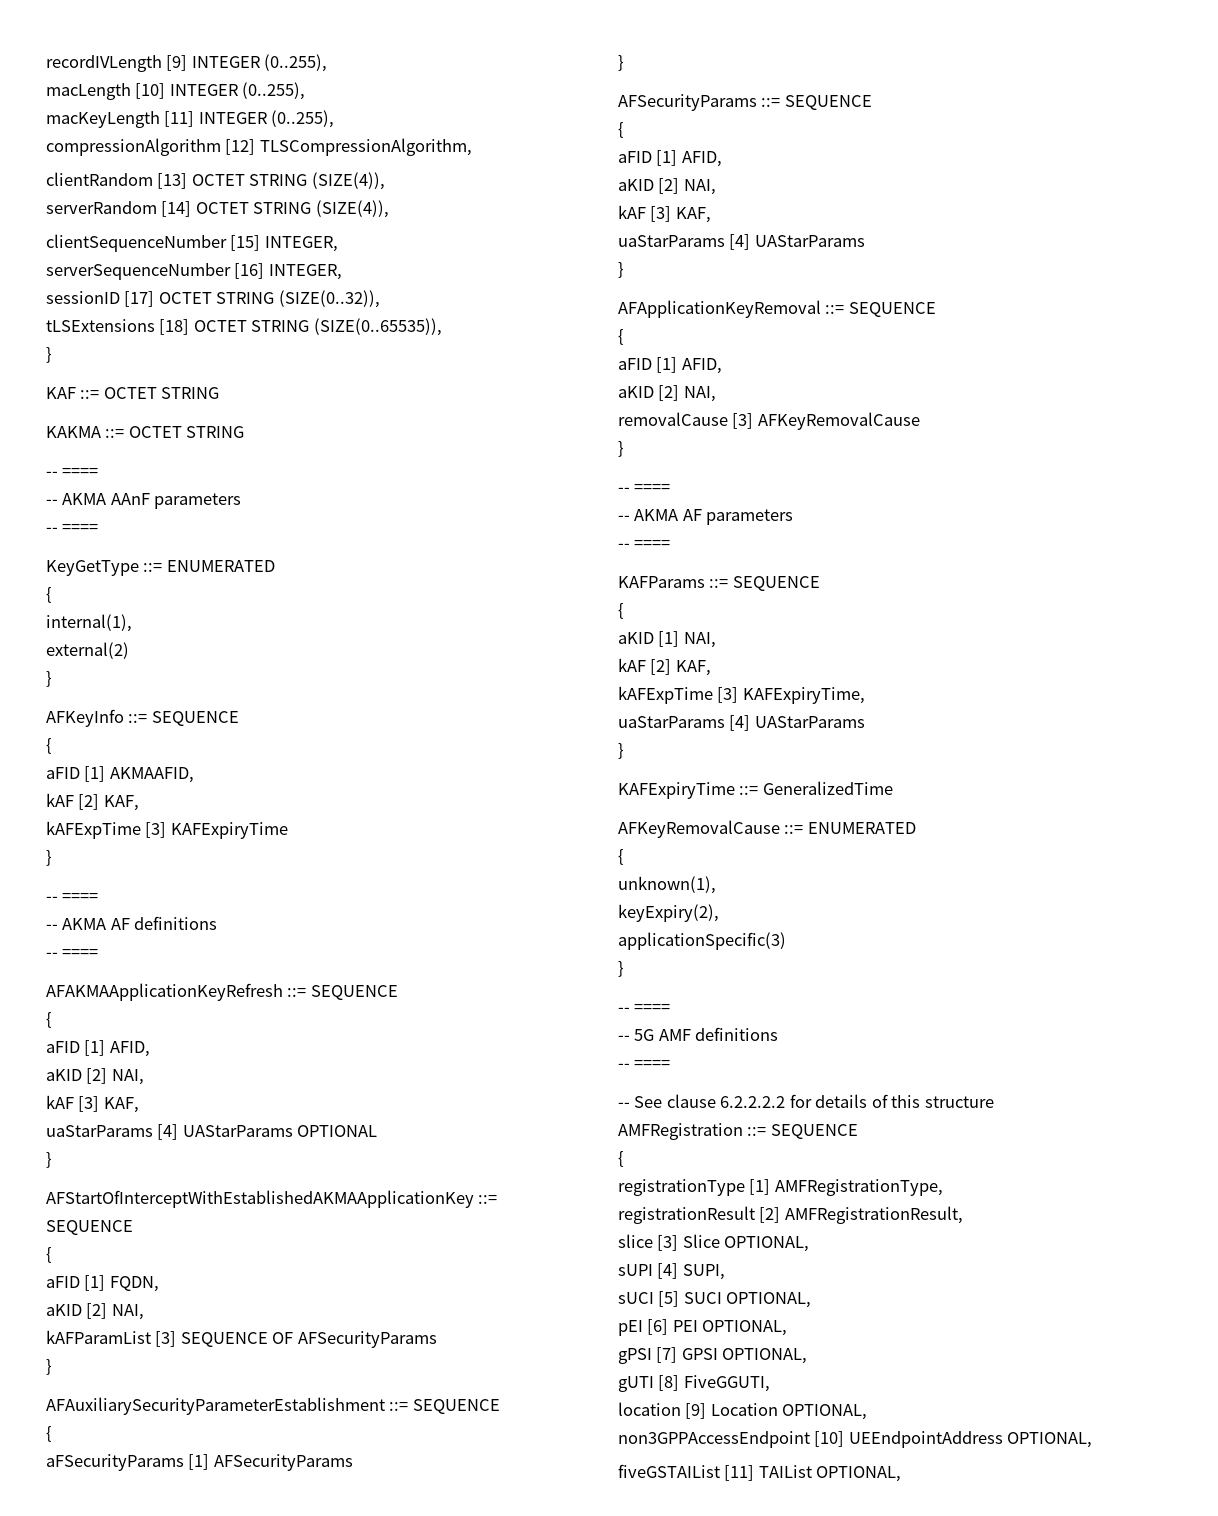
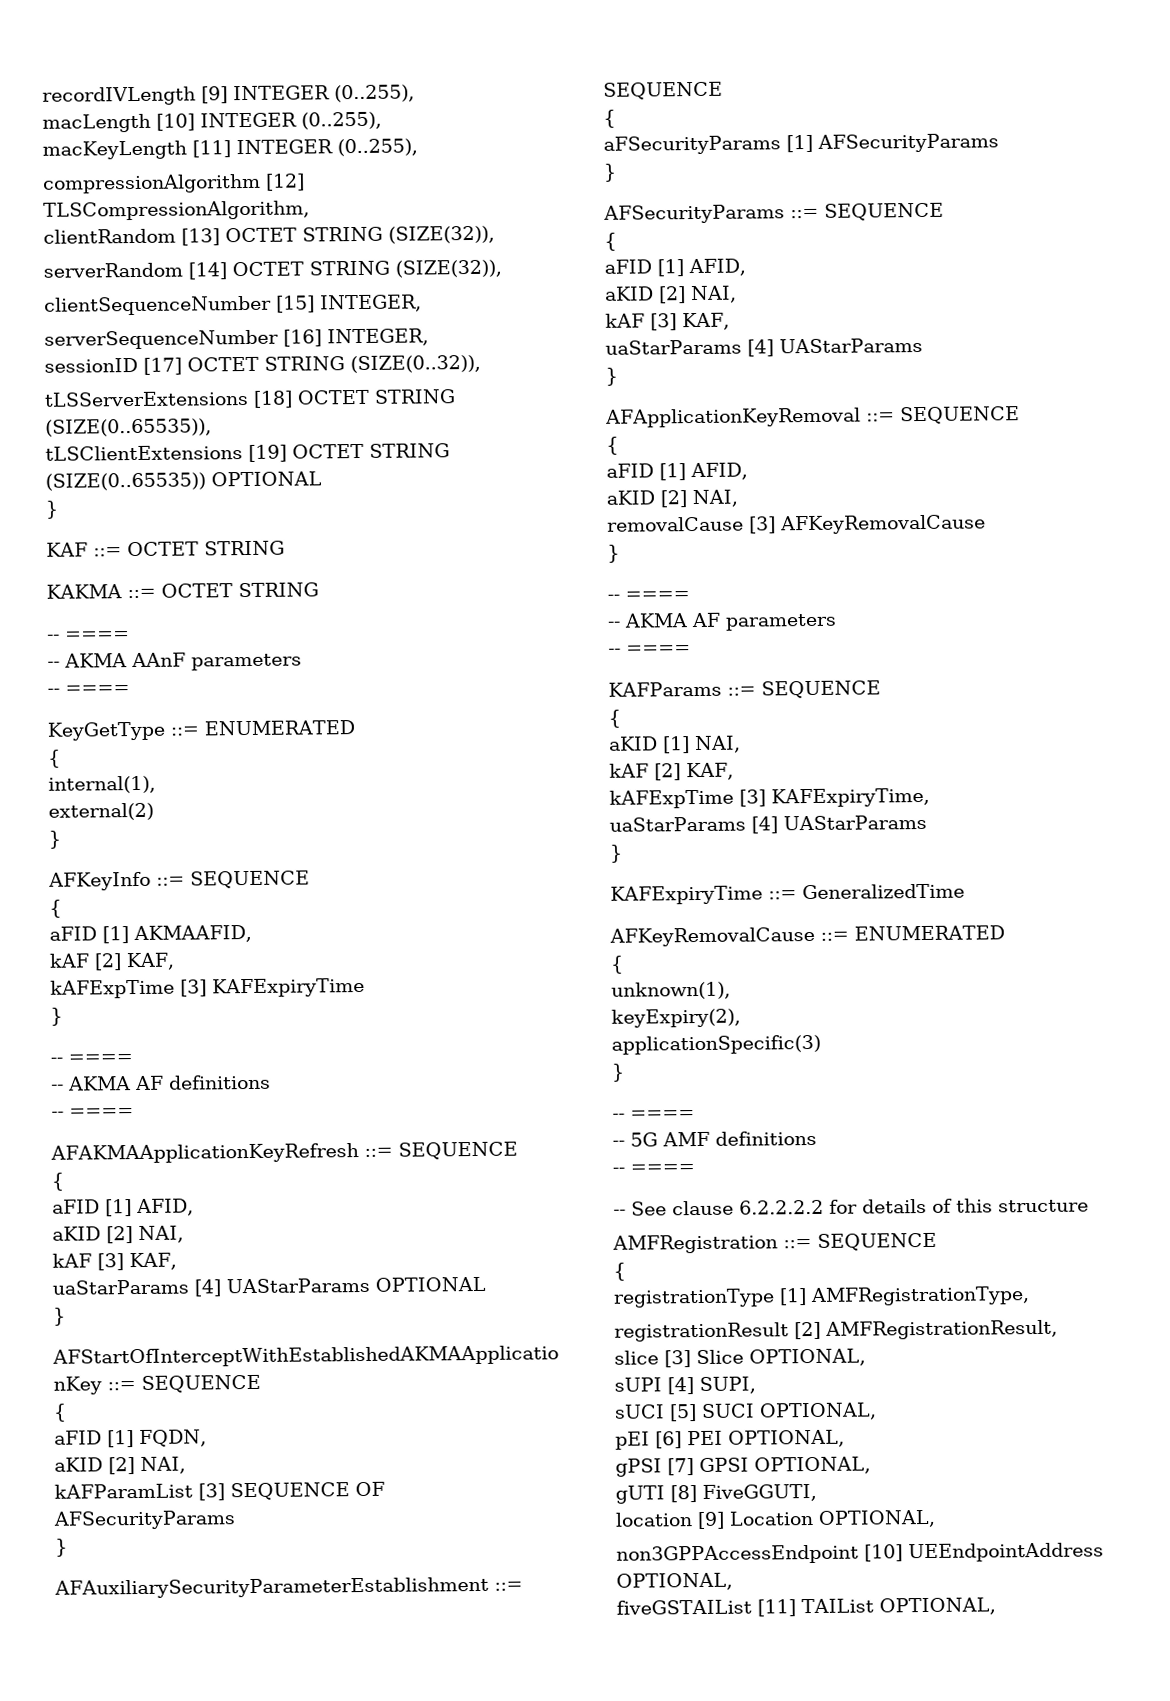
- clientRandom [13] OCTET STRING (SIZE(4)),
+ clientRandom [13] OCTET STRING (SIZE(32)),
- serverRandom [14] OCTET STRING (SIZE(4)),
+ serverRandom [14] OCTET STRING (SIZE(32)),
- tLSExtensions [18] OCTET STRING (SIZE(0..65535)),
+ tLSServerExtensions [18] OCTET STRING (SIZE(0..65535)),
+ tLSClientExtensions [19] OCTET STRING (SIZE(0..65535)) OPTIONAL

